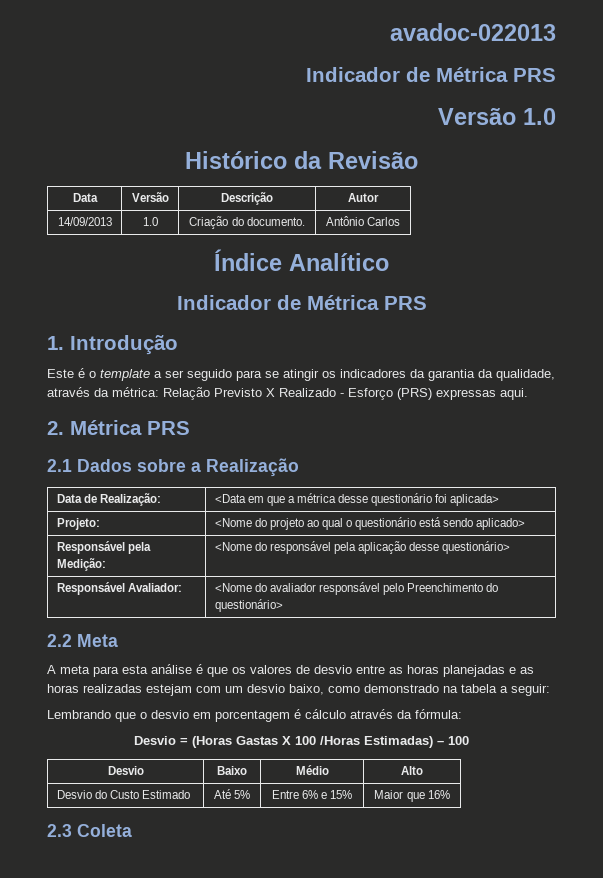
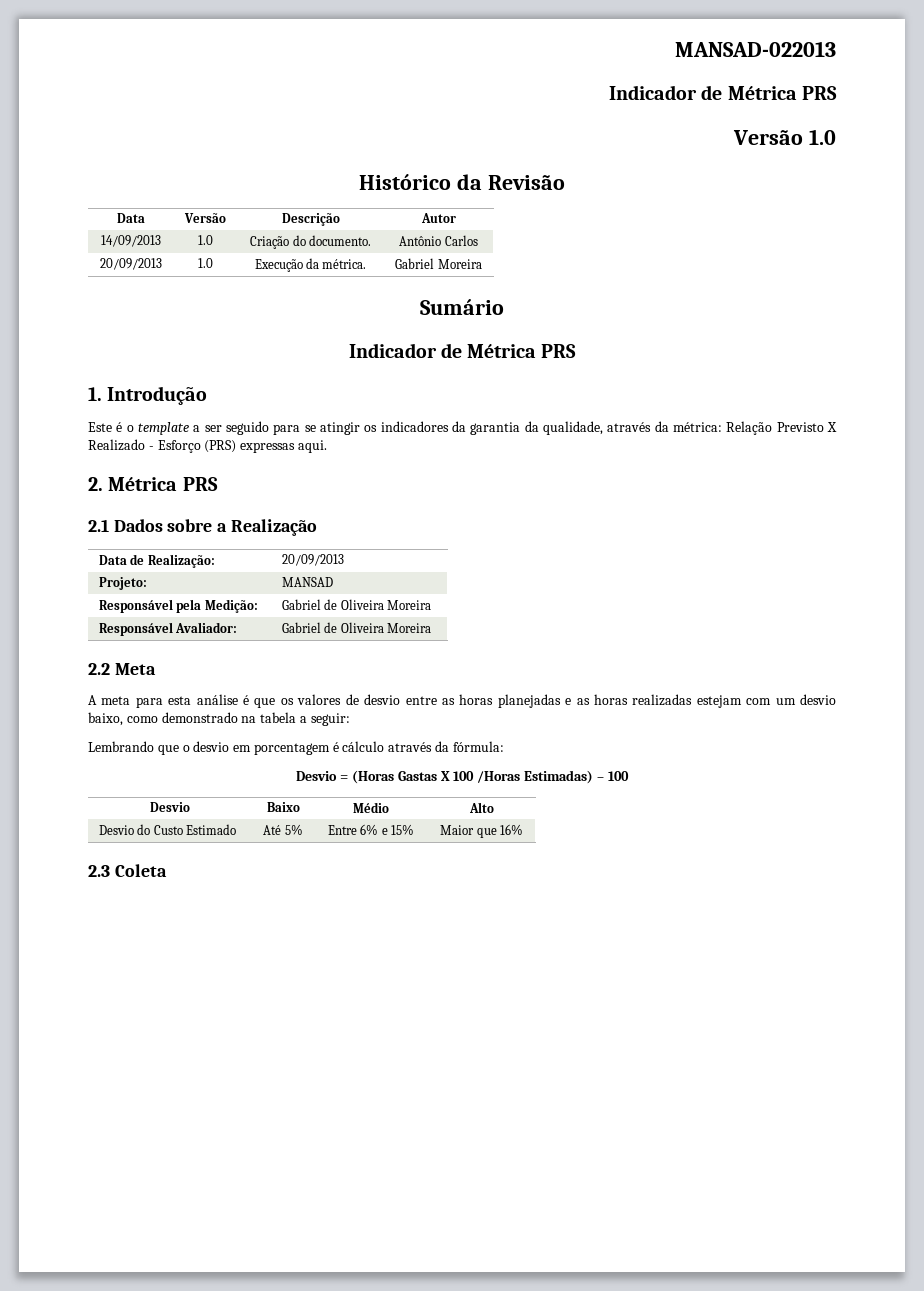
- avadoc-022013
+ MANSAD-022013
- Índice Analítico
+ 20/09/2013 | 1.0 | Execução da métrica. | Gabriel Moreira
+ Sumário
- Data de Realização: | <Data em que a métrica desse questionário foi aplicada>
- Projeto: | <Nome do projeto ao qual o questionário está sendo aplicado>
- Responsável pela Medição: | <Nome do responsável pela aplicação desse questionário>
- Responsável Avaliador: | <Nome do avaliador responsável pelo Preenchimento do questionário>
+ Data de Realização: | 20/09/2013
+ Projeto: | MANSAD
+ Responsável pela Medição: | Gabriel de Oliveira Moreira
+ Responsável Avaliador: | Gabriel de Oliveira Moreira

